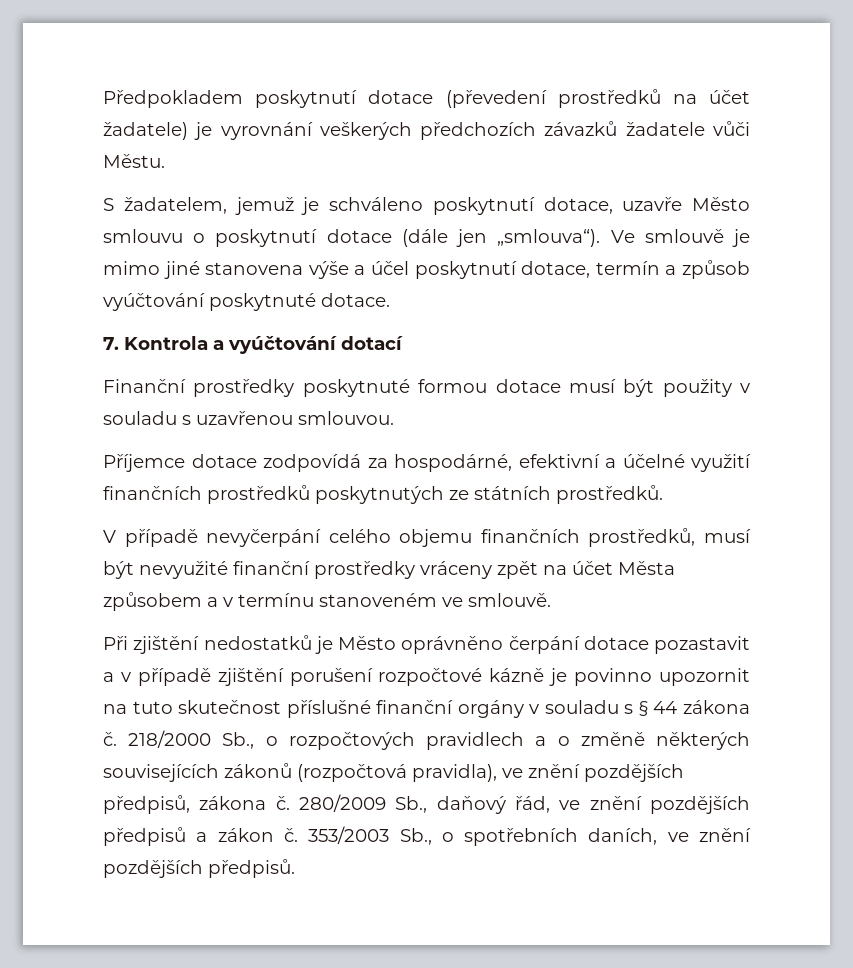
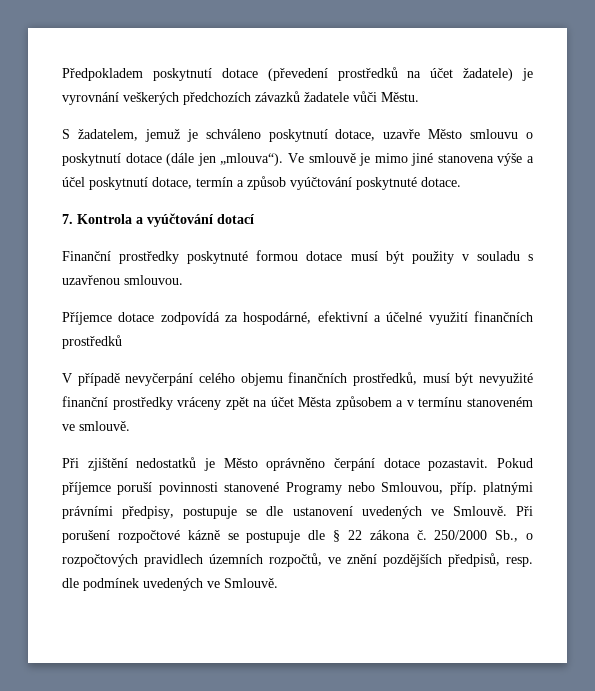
- S žadatelem, jemuž je schváleno poskytnutí dotace, uzavře Město smlouvu o poskytnutí dotace (dále jen „smlouva“).
+ S žadatelem, jemuž je schváleno poskytnutí dotace, uzavře Město smlouvu o poskytnutí dotace (dále jen „mlouva“).
- Příjemce dotace zodpovídá za hospodárné, efektivní a účelné využití finančních prostředků poskytnutých ze státních prostředků.
+ Příjemce dotace zodpovídá za hospodárné, efektivní a účelné využití finančních prostředků
- Při zjištění nedostatků je Město oprávněno čerpání dotace pozastavit a v případě zjištění porušení rozpočtové kázně je povinno upozornit na tuto skutečnost příslušné finanční orgány v souladu s § 44 zákona č. 218/2000 Sb., o rozpočtových pravidlech a o změně některých souvisejících zákonů (rozpočtová pravidla), ve znění pozdějších předpisů, zákona č. 280/2009 Sb., daňový řád, ve znění pozdějších předpisů a zákon č. 353/2003 Sb., o spotřebních daních, ve znění pozdějších předpisů.
+ Při zjištění nedostatků je Město oprávněno čerpání dotace pozastavit. Pokud příjemce poruší povinnosti stanovené Programy nebo Smlouvou, příp. platnými právními předpisy, postupuje se dle ustanovení uvedených ve Smlouvě. Při porušení rozpočtové kázně se postupuje dle § 22 zákona č. 250/2000 Sb., o rozpočtových pravidlech územních rozpočtů, ve znění pozdějších předpisů, resp. dle podmínek uvedených ve Smlouvě.

